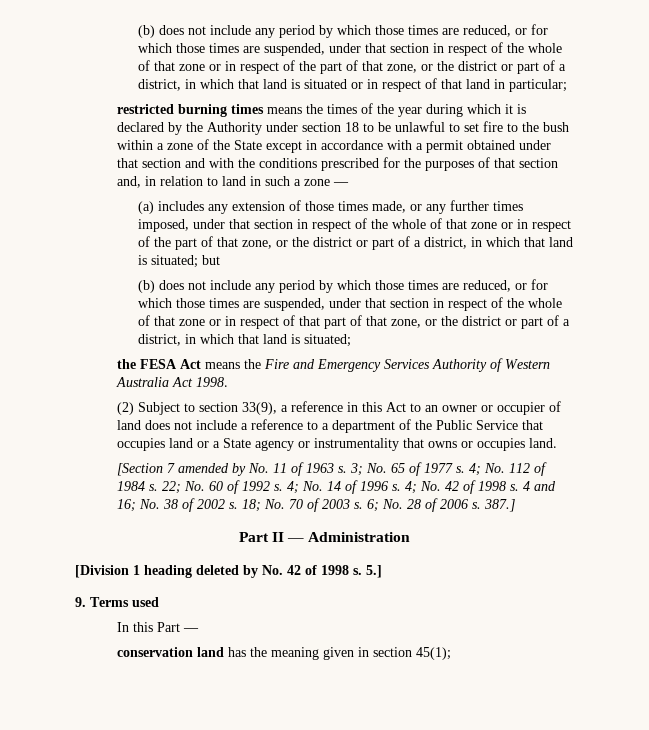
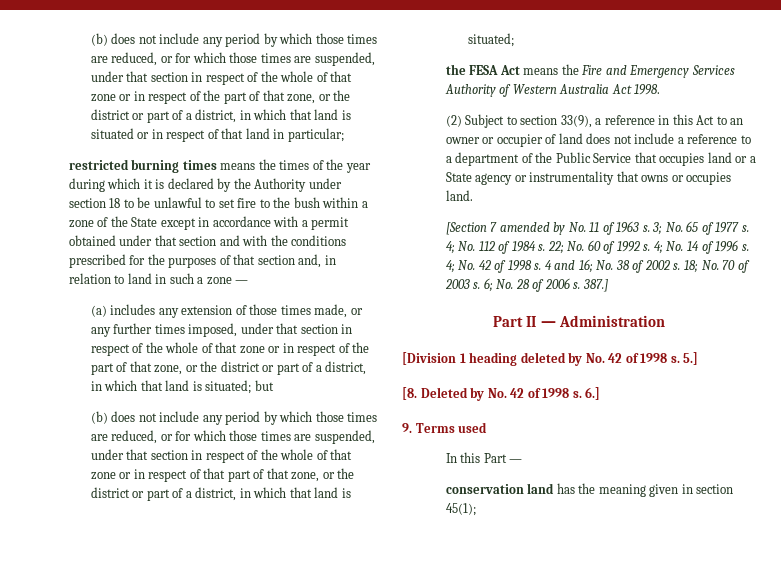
+ [8. Deleted by No. 42 of 1998 s. 6.]

